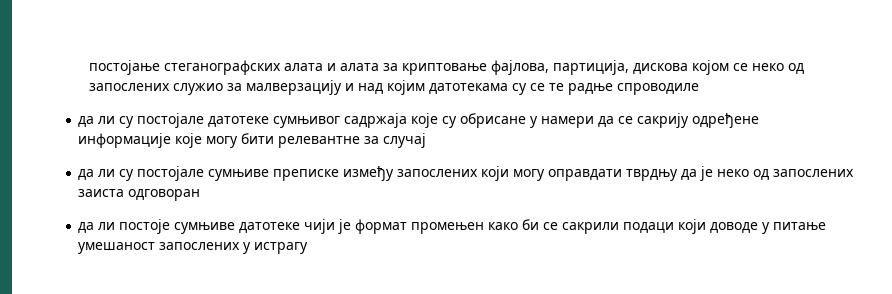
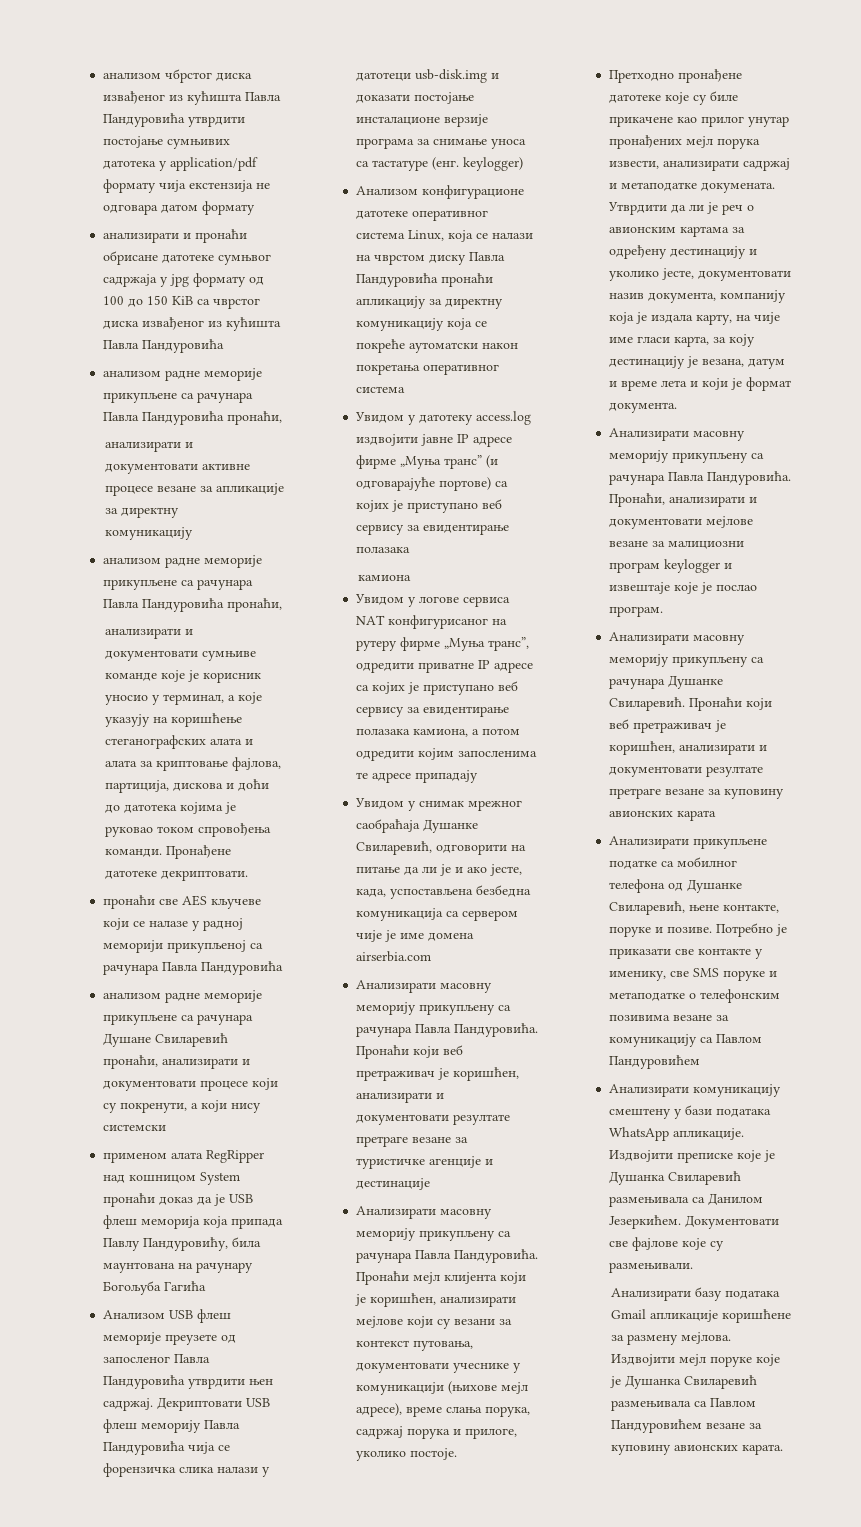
- постојање стеганографских алата и алата за криптовање фајлова, партиција, дискова којом се неко од запослених служио за малверзацију и над којим датотекама су се те радње спроводиле
- да ли су постојале датотеке сумњивог садржаја које су обрисане у намери да се сакрију одређене информације које могу бити релевантне за случај
- да ли су постојале сумњиве преписке између запослених који могу оправдати тврдњу да је неко од запослених заиста одговоран
- да ли постоје сумњиве датотеке чији је формат промењен како би се сакрили подаци који доводе у питање умешаност запослених у истрагу
+ анализом чбрстог диска извађеног из кућишта Павла Пандуровића утврдити постојање сумњивих датотека у application/pdf формату чија екстензија не одговара датом формату
+ анализирати и пронаћи обрисане датотеке сумњвог садржаја у jpg формату од 100 до 150 KiB са чврстог диска извађеног из кућишта Павла Пандуровића
+ анализом радне меморије прикупљене са рачунара Павла Пандуровића пронаћи,
+ анализирати и документовати активне процесе везане за апликације за директну
+ комуникацију
+ анализом радне меморије прикупљене са рачунара Павла Пандуровића пронаћи,
+ анализирати и документовати сумњиве команде које је корисник уносио у терминал, а које указују на коришћење стеганографских алата и алата за криптовање фајлова, партиција, дискова и доћи до датотека којима је руковао током спровођења команди. Пронађене датотеке декриптовати.
+ пронаћи све AES кључеве који се налазе у радној меморији прикупљеној са рачунара Павла Пандуровића
+ анализом радне меморије прикупљене са рачунара Душане Свиларевић пронаћи, анализирати и документовати процесе који су покренути, а који нису системски
+ применом алата RegRipper над кошницом System пронаћи доказ да је USB флеш меморија која припада Павлу Пандуровићу, била маунтована на рачунару Богољуба Гагића
+ Анализом USB флеш меморије преузете од запосленог Павла Пандуровића утврдити њен садржај. Декриптовати USB флеш меморију Павла Пандуровића чија се форензичка слика налази у датотеци usb-disk.img и доказати постојање инсталационе верзије програма за снимање уноса са тастатуре (енг. keylogger)
+ Анализом конфигурационе датотеке оперативног система Linux, која се налази на чврстом диску Павла Пандуровића пронаћи апликацију за директну комуникацију која се покреће аутоматски након покретања оперативног система
+ Увидом у датотеку access.log издвојити јавне IP адресе фирме „Муња транс” (и одговарајуће портове) са којих је приступано веб сервису за евидентирање полазака
+ камиона
+ Увидом у логове сервиса NAT конфигурисаног на рутеру фирме „Муња транс”, одредити приватне IP адресе са којих је приступано веб сервису за евидентирање полазака камиона, а потом одредити којим запосленима те адресе припадају
+ Увидом у снимaк мрежног саобраћаја Душанке Свиларевић, одговорити на питање да ли је и ако јесте, када, успостављена безбедна комуникација са сервером чије је име домена airserbia.com
+ Анализирати масовну меморију прикупљену са рачунара Павла Пандуровића. Пронаћи који веб претраживач је коришћен, анализирати и документовати резултате претраге везане за туристичке агенције и дестинације
+ Анализирати масовну меморију прикупљену са рачунара Павла Пандуровића. Пронаћи мејл клијента који је коришћен, анализирати мејлове који су везани за контекст путовања, документовати учеснике у комуникацији (њихове мејл адресе), време слања порука, садржај порука и прилоге, уколико постоје.
+ Претходно пронађене датотеке које су биле прикачене као прилог унутар пронађених мејл порука извести, анализирати садржај и метаподатке докумената. Утврдити да ли је реч о авионским картама за одређену дестинацију и уколико јесте, документовати назив документа, компанију која је издала карту, на чије име гласи карта, за коју дестинацију је везана, датум и време лета и који је формат документа.
+ Анализирати масовну меморију прикупљену са рачунара Павла Пандуровића. Пронаћи, анализирати и документовати мејлове везане за малициозни програм keylogger и извештаје које је послао програм.
+ Анализирати масовну меморију прикупљену са рачунара Душанке Свиларевић. Пронаћи који веб претраживач је коришћен, анализирати и документовати резултате претраге везане за куповину авионских карата
+ Анализирати прикупљене податке са мобилног телефона од Душанке Свиларевић, њене контакте, поруке и позиве. Потребно је приказати све контакте у именику, све SMS поруке и метаподатке о телефонским позивима везане за комуникацију са Павлом Пандуровићем
+ Анализирати комуникацију смештену у бази података WhatsApp апликације. Издвојити преписке које је Душанка Свиларевић размењивала са Данилом Језеркићем. Документовати све фајлове које су размењивали.
+ Анализирати базу података Gmail апликације коришћене за размену мејлова. Издвојити мејл поруке које је Душанка Свиларевић размењивала са Павлом Пандурoвићем везане за куповину авионских карата.

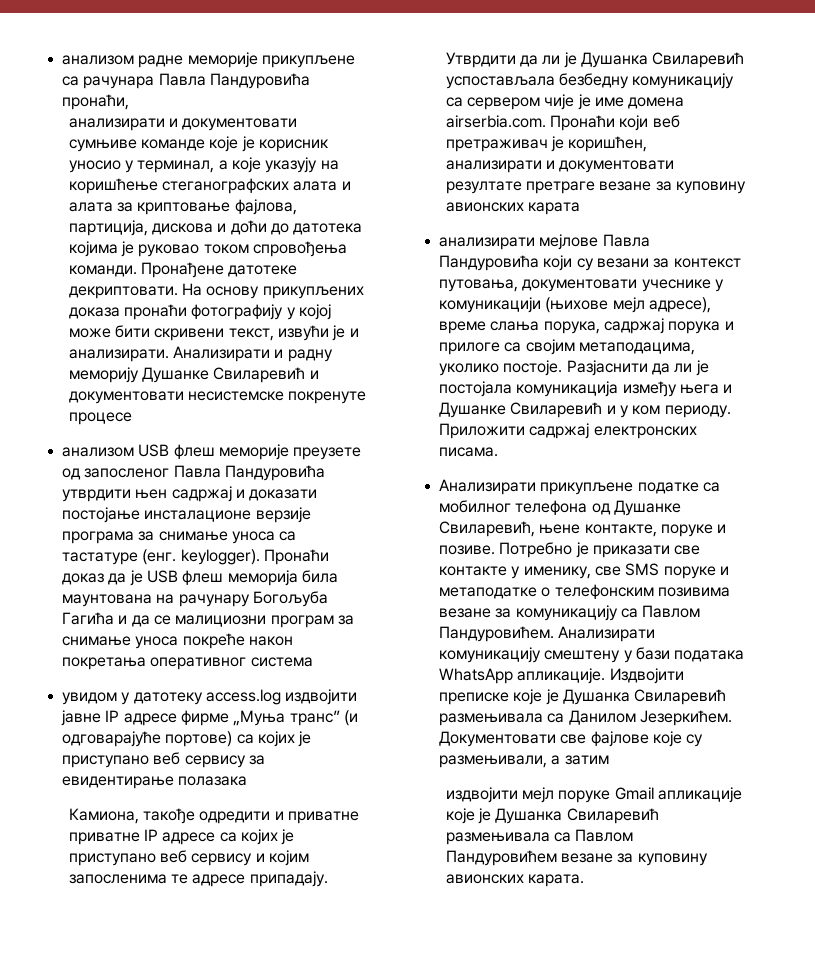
- анализом чбрстог диска извађеног из кућишта Павла Пандуровића утврдити постојање сумњивих датотека у application/pdf формату чија екстензија не одговара датом формату
- анализирати и пронаћи обрисане датотеке сумњвог садржаја у jpg формату од 100 до 150 KiB са чврстог диска извађеног из кућишта Павла Пандуровића
- анализом радне меморије прикупљене са рачунара Павла Пандуровића пронаћи,
- анализирати и документовати активне процесе везане за апликације за директну
- комуникацију
- Пронађене датотеке декриптовати.
- пронаћи све AES кључеве који се налазе у радној меморији прикупљеној са рачунара Павла Пандуровића
- анализом радне меморије прикупљене са рачунара Душане Свиларевић пронаћи, анализирати и документовати процесе који су покренути, а који нису системски
- применом алата RegRipper над кошницом System пронаћи доказ да је USB флеш меморија која припада Павлу Пандуровићу, била маунтована на рачунару Богољуба Гагића
- Анализом USB флеш меморије преузете од запосленог Павла Пандуровића утврдити њен садржај. Декриптовати USB флеш меморију Павла Пандуровића чија се форензичка слика налази у датотеци usb-disk.img и доказати постојање инсталационе верзије програма за снимање уноса са тастатуре (енг. keylogger)
- Анализом конфигурационе датотеке оперативног система Linux, која се налази на чврстом диску Павла Пандуровића пронаћи апликацију за директну комуникацију која се покреће аутоматски након покретања оперативног система
+ Пронађене датотеке декриптовати. На основу прикупљених доказа пронаћи фотографију у којој може бити скривени текст, извући је и анализирати. Анализирати и радну меморију Душанке Свиларевић и документовати несистемске покренуте процесе
+ анализом USB флеш меморије преузете од запосленог Павла Пандуровића утврдити њен садржај и доказати постојање инсталационе верзије програма за снимање уноса са тастатуре (енг. keylogger). Пронаћи доказ да је USB флеш меморија била маунтована на рачунару Богољуба Гагића и да се малициозни програм за снимање уноса покреће након покретања оперативног система
- Увидом у датотеку access.log издвојити јавне IP адресе фирме „Муња транс” (и одговарајуће портове) са којих је приступано веб сервису за евидентирање полазака
+ увидом у датотеку access.log издвојити јавне IP адресе фирме „Муња транс” (и одговарајуће портове) са којих је приступано веб сервису за евидентирање полазака
- камиона
- Увидом у логове сервиса NAT конфигурисаног на рутеру фирме „Муња транс”, одредити приватне IP адресе са којих је приступано веб сервису за евидентирање полазака камиона, а потом одредити којим запосленима те адресе припадају
- Увидом у снимaк мрежног саобраћаја Душанке Свиларевић, одговорити на питање да ли је и ако јесте, када, успостављена безбедна комуникација са сервером чије је име домена airserbia.com
- Анализирати масовну меморију прикупљену са рачунара Павла Пандуровића. Пронаћи који веб претраживач је коришћен, анализирати и документовати резултате претраге везане за туристичке агенције и дестинације
- Анализирати масовну меморију прикупљену са рачунара Павла Пандуровића. Пронаћи мејл клијента који је коришћен, анализирати мејлове који су везани за контекст путовања, документовати учеснике у комуникацији (њихове мејл адресе), време слања порука, садржај порука и прилоге, уколико постоје.
- Претходно пронађене датотеке које су биле прикачене као прилог унутар пронађених мејл порука извести, анализирати садржај и метаподатке докумената. Утврдити да ли је реч о авионским картама за одређену дестинацију и уколико јесте, документовати назив документа, компанију која је издала карту, на чије име гласи карта, за коју дестинацију је везана, датум и време лета и који је формат документа.
- Анализирати масовну меморију прикупљену са рачунара Павла Пандуровића. Пронаћи, анализирати и документовати мејлове везане за малициозни програм keylogger и извештаје које је послао програм.
- Анализирати масовну меморију прикупљену са рачунара Душанке Свиларевић. Пронаћи који веб претраживач је коришћен, анализирати и документовати резултате претраге везане за куповину авионских карата
+ Камиона, такође одредити и приватне приватне IP адресе са којих је приступано веб сервису и којим запосленима те адресе припадају. Утврдити да ли је Душанка Свиларевић успостављала безбедну комуникацију са сервером чије је име домена airserbia.com. Пронаћи који веб претраживач је коришћен, анализирати и документовати резултате претраге везане за куповину авионских карата
+ анализирати мејлове Павла Пандуровића који су везани за контекст путовања, документовати учеснике у комуникацији (њихове мејл адресе), време слања порука, садржај порука и прилоге са својим метаподацима, уколико постоје. Разјаснити да ли је постојала комуникација између њега и Душанке Свиларевић и у ком периоду. Приложити садржај електронских писама.
- Потребно је приказати све контакте у именику, све SMS поруке и метаподатке о телефонским позивима везане за комуникацију са Павлом Пандуровићем
- Анализирати комуникацију смештену у бази података WhatsApp апликације.
+ Потребно је приказати све контакте у именику, све SMS поруке и метаподатке о телефонским позивима везане за комуникацију са Павлом Пандуровићем. Анализирати комуникацију смештену у бази података WhatsApp апликације.
- Документовати све фајлове које су размењивали.
- Анализирати базу података Gmail апликације коришћене за размену мејлова. Издвојити мејл поруке које је Душанка Свиларевић размењивала са Павлом Пандурoвићем везане за куповину авионских карата.
+ Документовати све фајлове које су размењивали, а затим
+ издвојити мејл поруке Gmail апликације које је Душанка Свиларевић размењивала са Павлом Пандурoвићем везане за куповину авионских карата.

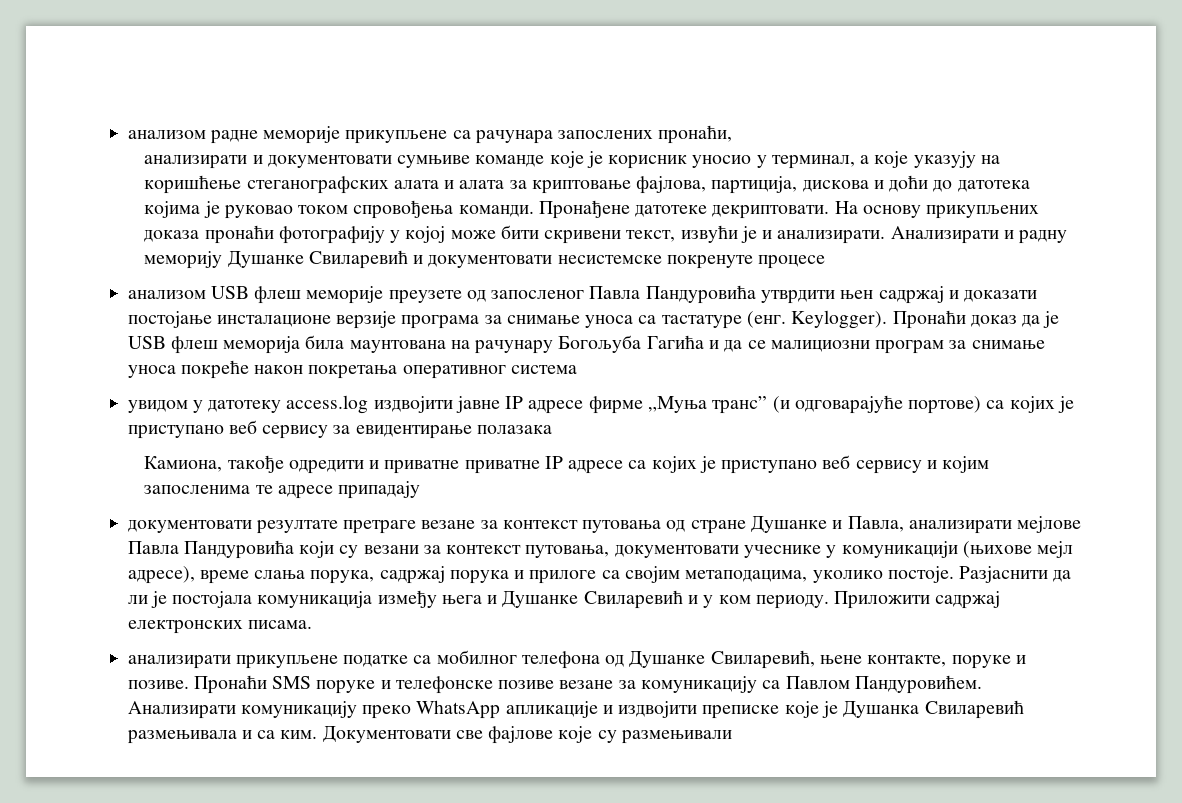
- анализом радне меморије прикупљене са рачунара Павла Пандуровића пронаћи,
+ анализом радне меморије прикупљене са рачунара запослених пронаћи,
- анализом USB флеш меморије преузете од запосленог Павла Пандуровића утврдити њен садржај и доказати постојање инсталационе верзије програма за снимање уноса са тастатуре (енг. keylogger).
+ анализом USB флеш меморије преузете од запосленог Павла Пандуровића утврдити њен садржај и доказати постојање инсталационе верзије програма за снимање уноса са тастатуре (енг. Keylogger).
- Камиона, такође одредити и приватне приватне IP адресе са којих је приступано веб сервису и којим запосленима те адресе припадају. Утврдити да ли је Душанка Свиларевић успостављала безбедну комуникацију са сервером чије је име домена airserbia.com. Пронаћи који веб претраживач је коришћен, анализирати и документовати резултате претраге везане за куповину авионских карата
- анализирати мејлове Павла Пандуровића који су везани за контекст путовања, документовати учеснике у комуникацији (њихове мејл адресе), време слања порука, садржај порука и прилоге са својим метаподацима, уколико постоје.
+ Камиона, такође одредити и приватне приватне IP адресе са којих је приступано веб сервису и којим запосленима те адресе припадају
+ документовати резултате претраге везане за контекст путовања од стране Душанке и Павла, анализирати мејлове Павла Пандуровића који су везани за контекст путовања, документовати учеснике у комуникацији (њихове мејл адресе), време слања порука, садржај порука и прилоге са својим метаподацима, уколико постоје.
- Анализирати прикупљене податке са мобилног телефона од Душанке Свиларевић, њене контакте, поруке и позиве.
+ анализирати прикупљене податке са мобилног телефона од Душанке Свиларевић, њене контакте, поруке и позиве.
- Потребно је приказати све контакте у именику, све SMS поруке и метаподатке о телефонским позивима везане за комуникацију са Павлом Пандуровићем.
+ Пронаћи SMS поруке и телефонске позиве везане за комуникацију са Павлом Пандуровићем.
- Анализирати комуникацију смештену у бази података WhatsApp апликације. Издвојити преписке које је Душанка Свиларевић размењивала са Данилом Језеркићем.
+ Анализирати комуникацију преко WhatsApp апликације и издвојити преписке које је Душанка Свиларевић размењивала и са ким.
- Документовати све фајлове које су размењивали, а затим
- издвојити мејл поруке Gmail апликације које је Душанка Свиларевић размењивала са Павлом Пандурoвићем везане за куповину авионских карата.
+ Документовати све фајлове које су размењивали

